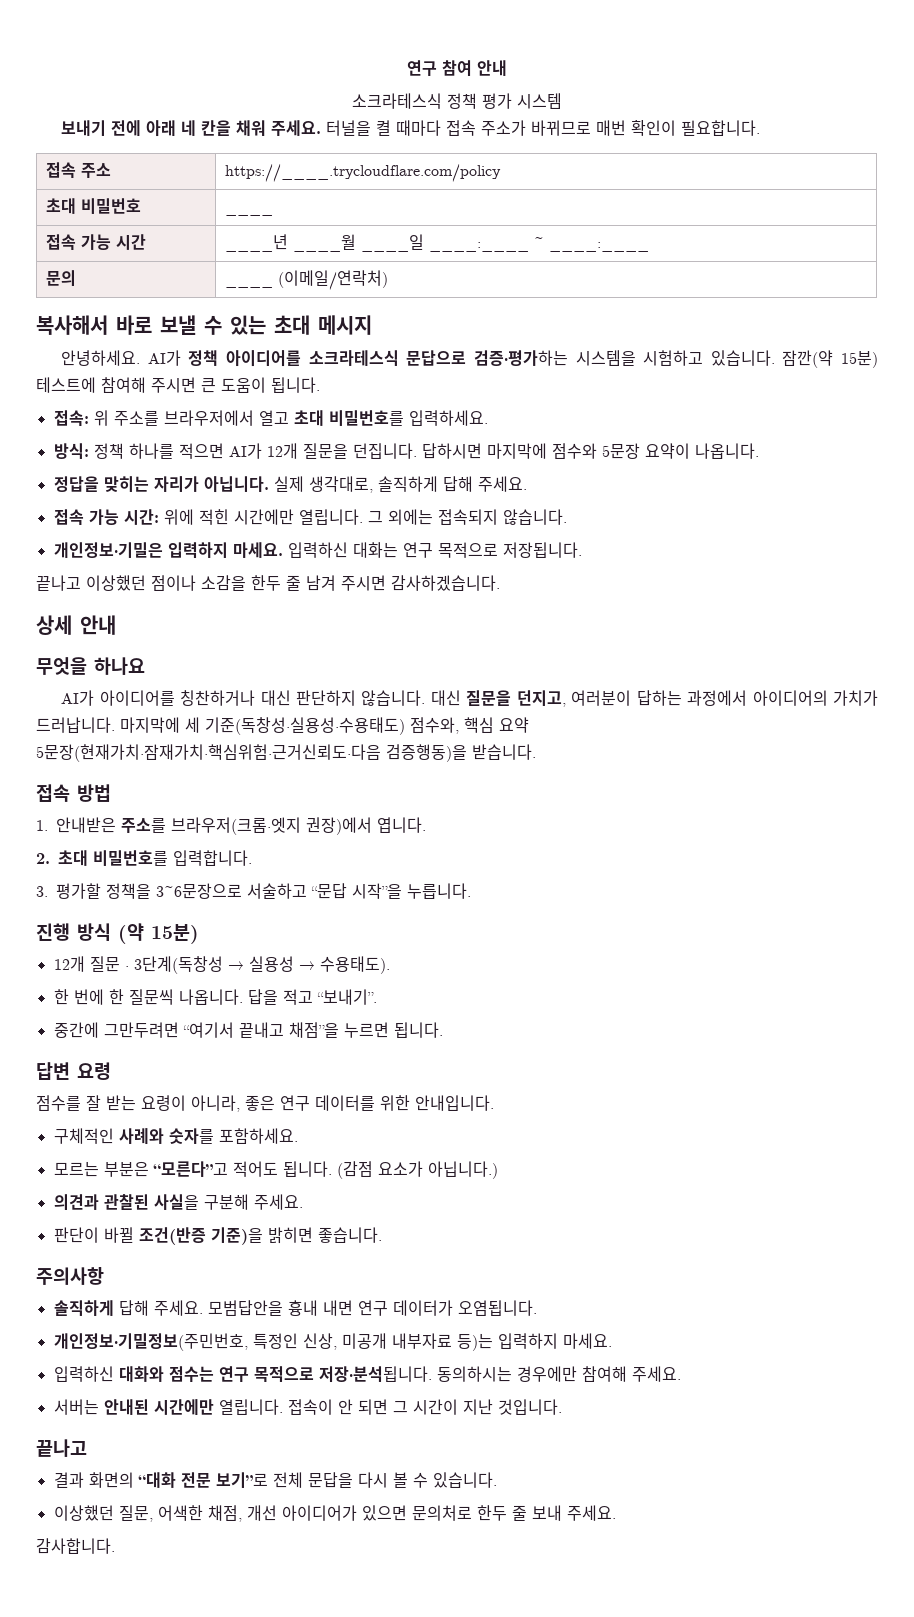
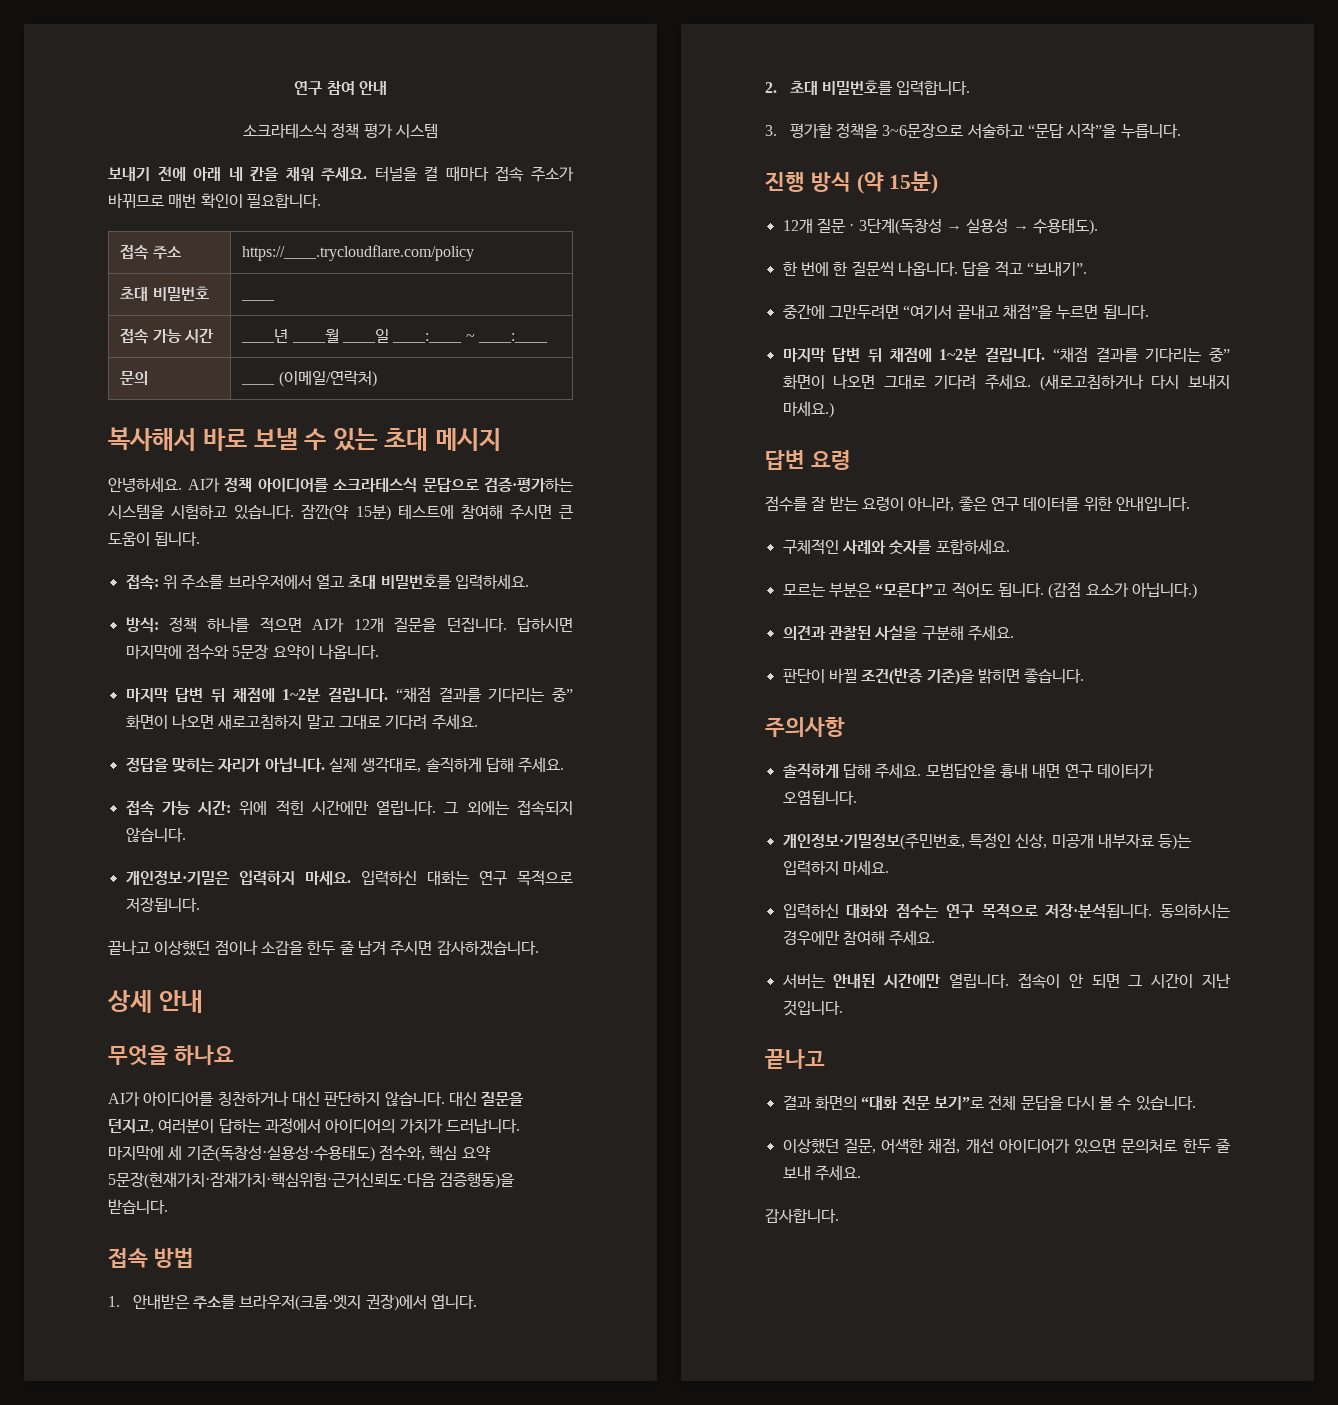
+ 마지막 답변 뒤 채점에 1~2분 걸립니다. “채점 결과를 기다리는 중” 화면이 나오면 새로고침하지 말고 그대로 기다려 주세요.
+ 마지막 답변 뒤 채점에 1~2분 걸립니다. “채점 결과를 기다리는 중” 화면이 나오면 그대로 기다려 주세요. (새로고침하거나 다시 보내지 마세요.)

